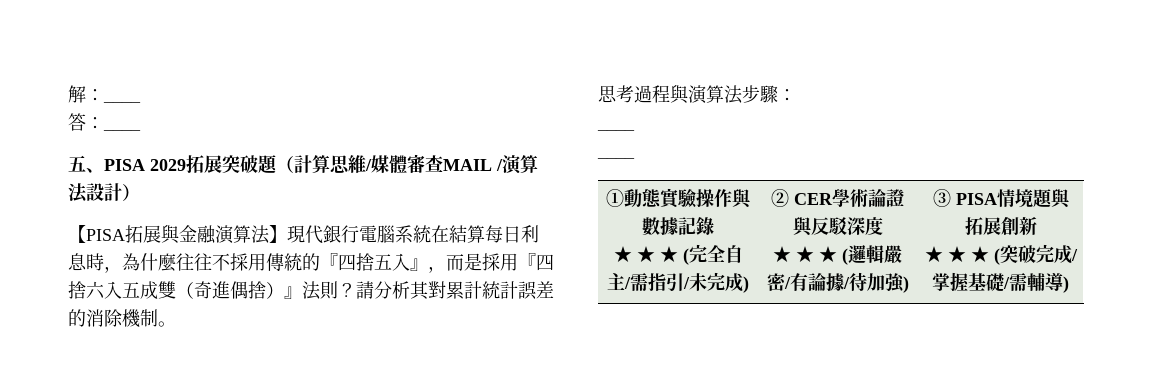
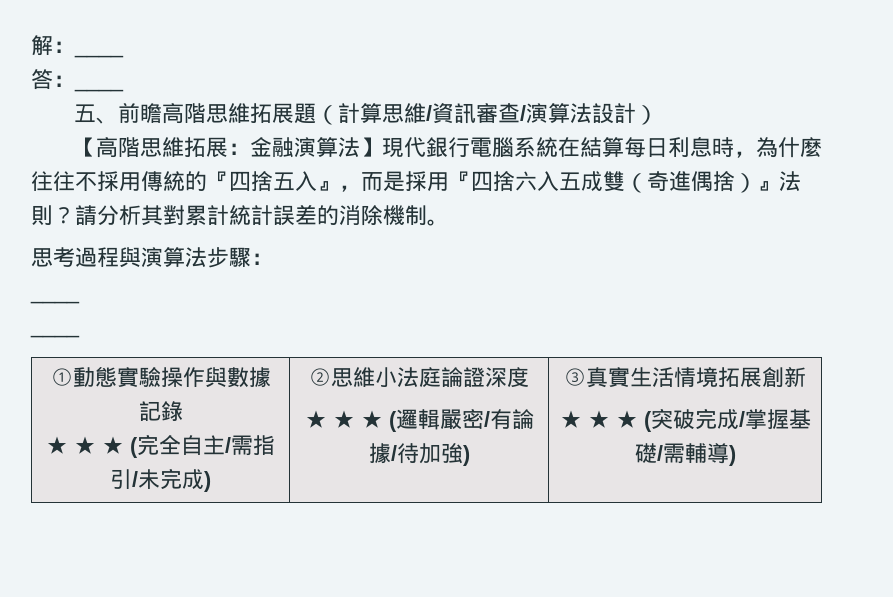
- 五、PISA 2029拓展突破題（計算思維/媒體審查MAIL /演算法設計）
+ 五、前瞻高階思維拓展題（計算思維/資訊審查/演算法設計）
- 【PISA拓展與金融演算法】現代銀行電腦系統在結算每日利息時，為什麼往往不採用傳統的『四捨五入』，而是採用『四捨六入五成雙（奇進偶捨）』法則？
+ 【高階思維拓展：金融演算法】現代銀行電腦系統在結算每日利息時，為什麼往往不採用傳統的『四捨五入』，而是採用『四捨六入五成雙（奇進偶捨）』法則？
- ② CER學術論證與反駁深度
+ ②思維小法庭論證深度
- ③ PISA情境題與拓展創新
+ ③真實生活情境拓展創新

